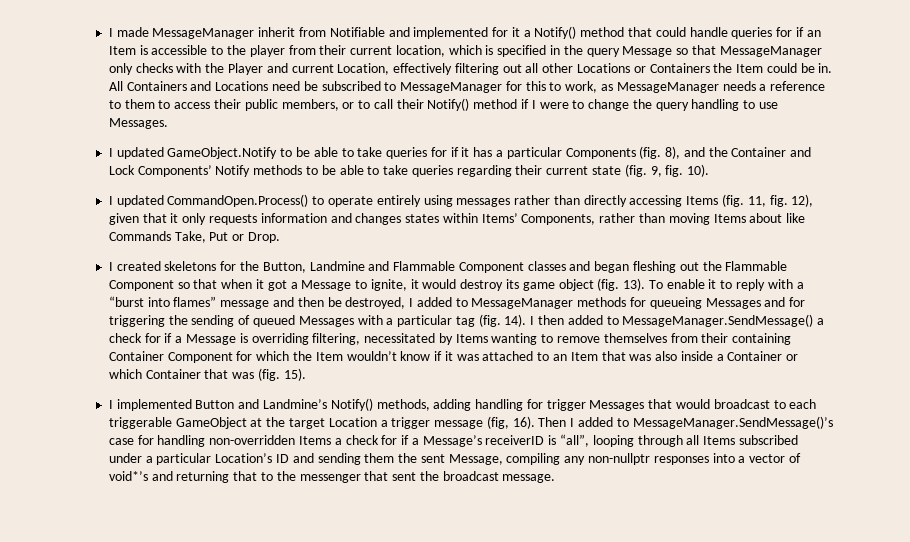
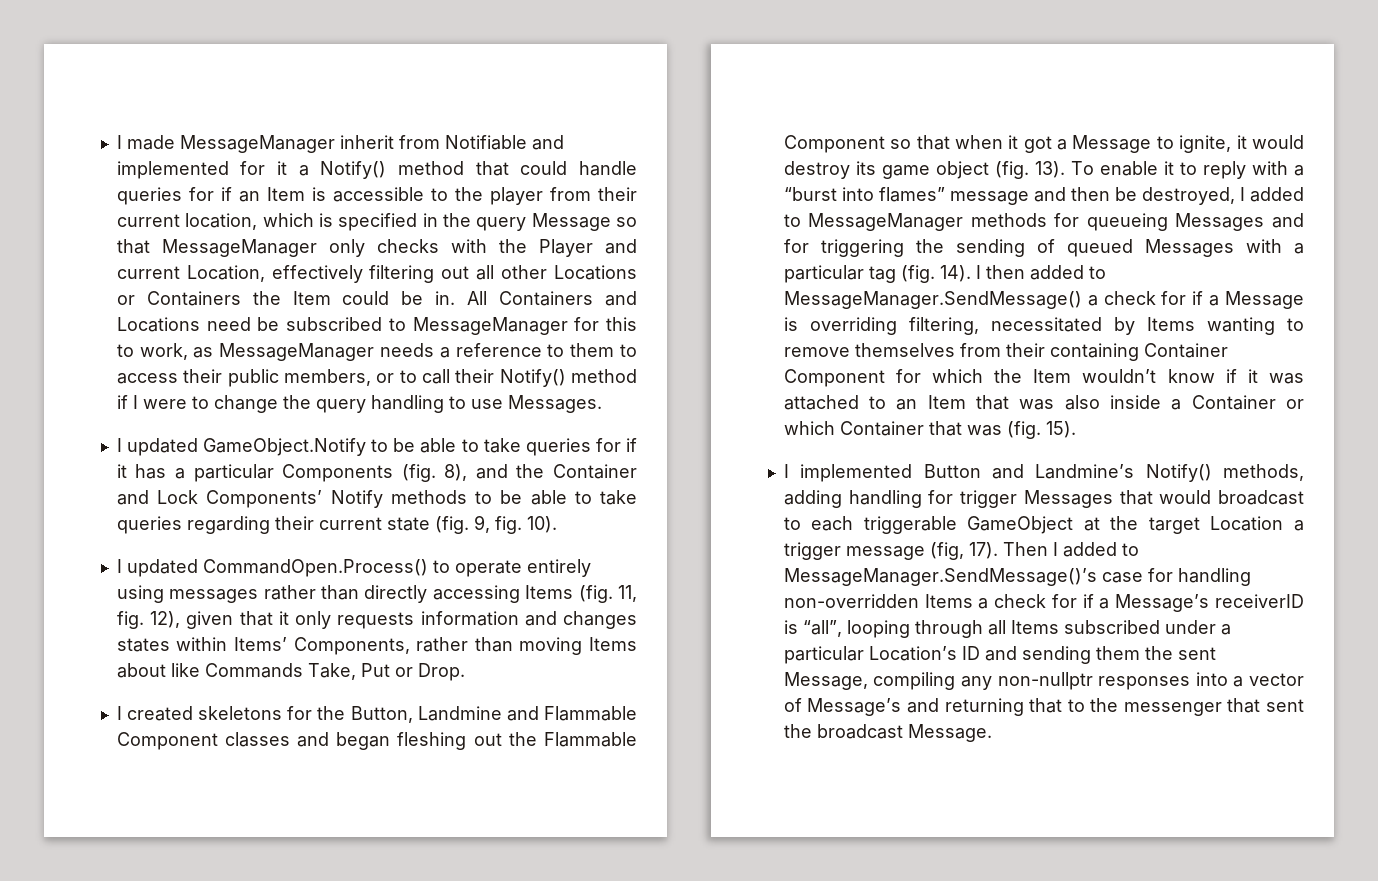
- I implemented Button and Landmine’s Notify() methods, adding handling for trigger Messages that would broadcast to each triggerable GameObject at the target Location a trigger message (fig, 16).
+ I implemented Button and Landmine’s Notify() methods, adding handling for trigger Messages that would broadcast to each triggerable GameObject at the target Location a trigger message (fig, 17).
- Then I added to MessageManager.SendMessage()’s case for handling non-overridden Items a check for if a Message’s receiverID is “all”, looping through all Items subscribed under a particular Location’s ID and sending them the sent Message, compiling any non-nullptr responses into a vector of void*’s and returning that to the messenger that sent the broadcast message.
+ Then I added to MessageManager.SendMessage()’s case for handling non-overridden Items a check for if a Message’s receiverID is “all”, looping through all Items subscribed under a particular Location’s ID and sending them the sent Message, compiling any non-nullptr responses into a vector of Message’s and returning that to the messenger that sent the broadcast Message.

